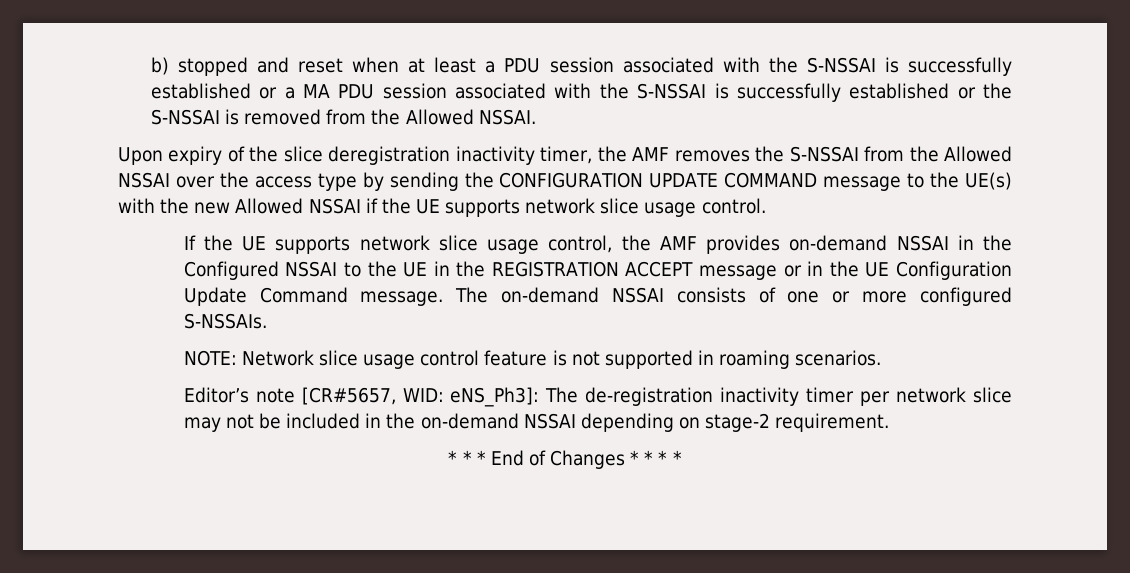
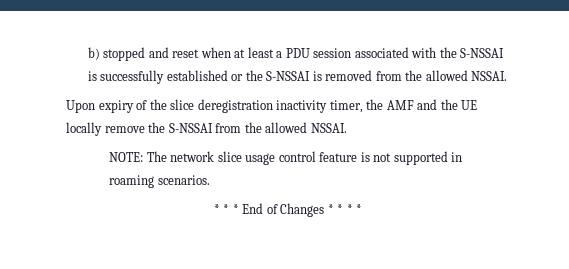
- b) stopped and reset when at least a PDU session associated with the S-NSSAI is successfully established or a MA PDU session associated with the S-NSSAI is successfully established or the S-NSSAI is removed from the Allowed NSSAI.
+ b) stopped and reset when at least a PDU session associated with the S-NSSAI is successfully established or the S-NSSAI is removed from the allowed NSSAI.
- Upon expiry of the slice deregistration inactivity timer, the AMF removes the S-NSSAI from the Allowed NSSAI over the access type by sending the CONFIGURATION UPDATE COMMAND message to the UE(s) with the new Allowed NSSAI if the UE supports network slice usage control.
- If the UE supports network slice usage control, the AMF provides on-demand NSSAI in the Configured NSSAI to the UE in the REGISTRATION ACCEPT message or in the UE Configuration Update Command message. The on-demand NSSAI consists of one or more configured S-NSSAIs.
+ Upon expiry of the slice deregistration inactivity timer, the AMF and the UE locally remove the S-NSSAI from the allowed NSSAI.
- NOTE: Network slice usage control feature is not supported in roaming scenarios.
+ NOTE: The network slice usage control feature is not supported in roaming scenarios.
- Editor’s note [CR#5657, WID: eNS_Ph3]: The de-registration inactivity timer per network slice may not be included in the on-demand NSSAI depending on stage-2 requirement.

